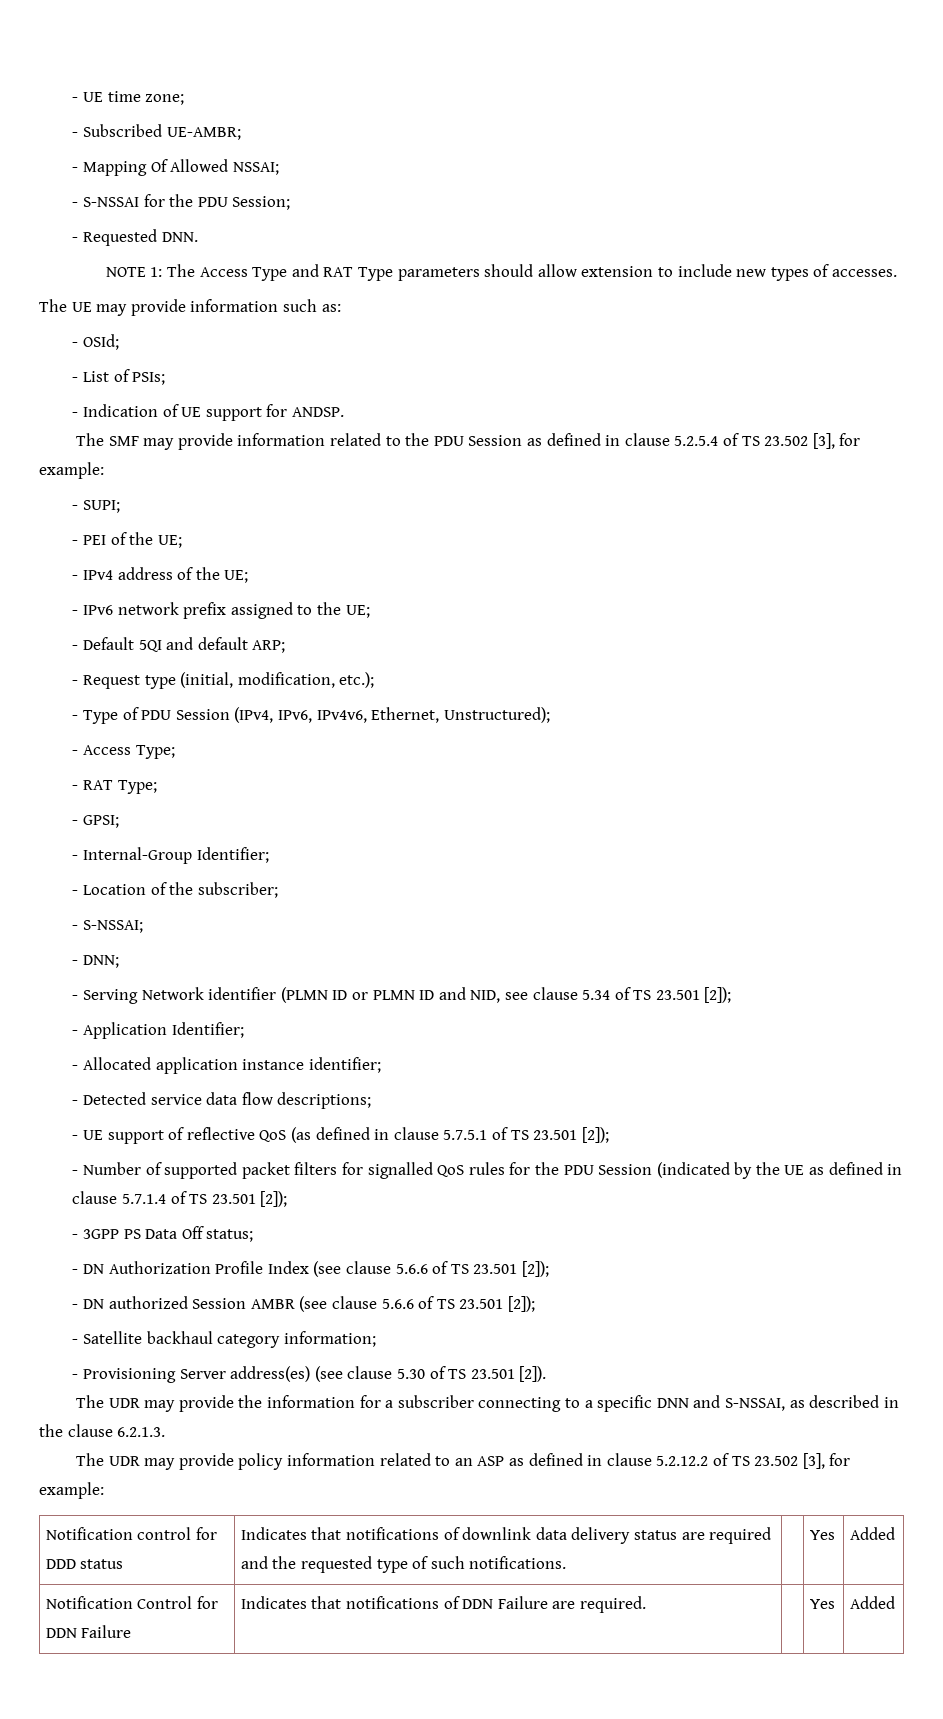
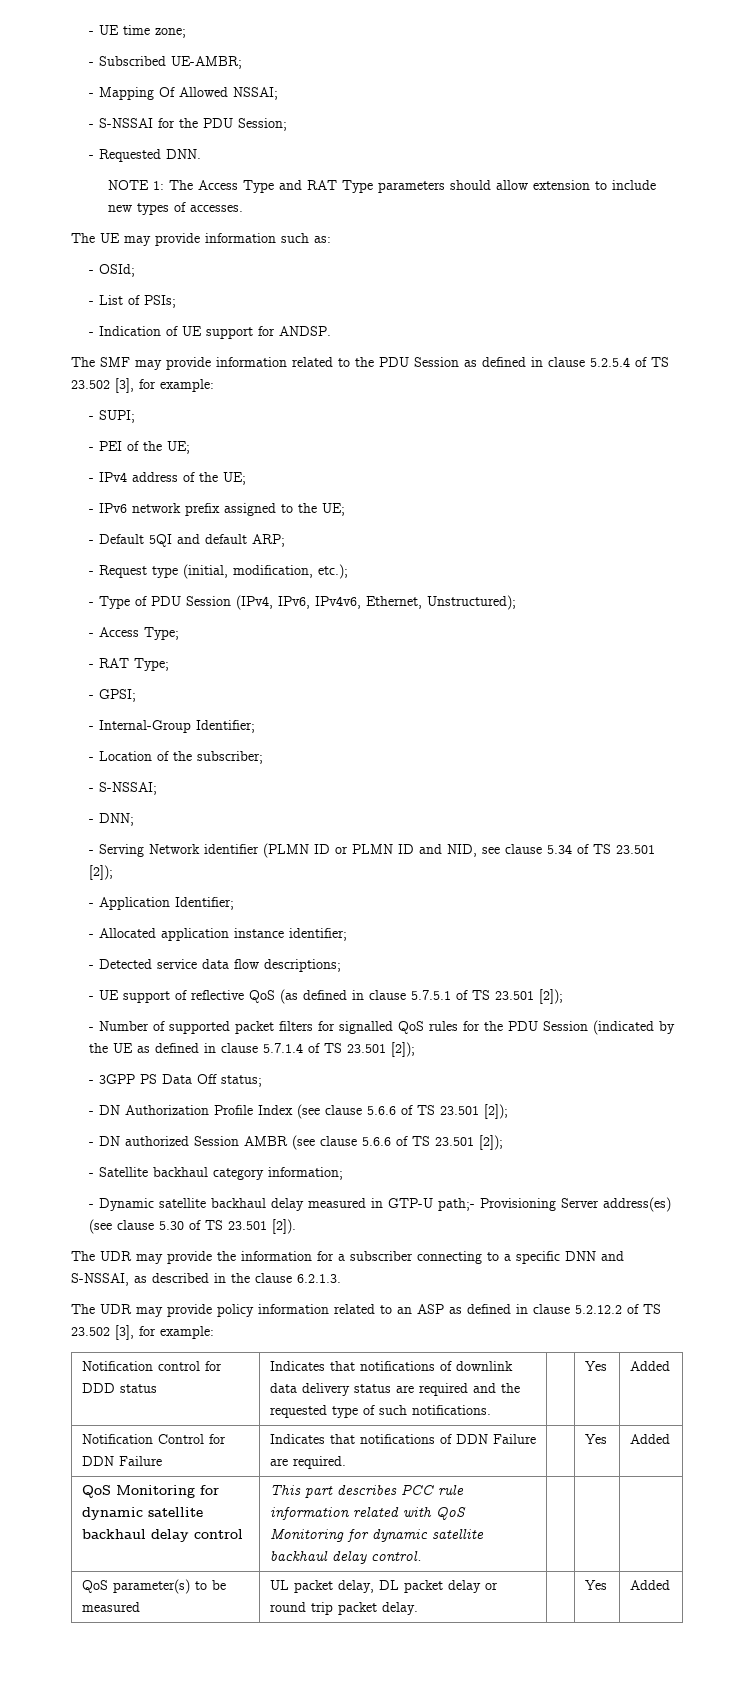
- - Provisioning Server address(es) (see clause 5.30 of TS 23.501 [2]).
+ - Dynamic satellite backhaul delay measured in GTP-U path;- Provisioning Server address(es) (see clause 5.30 of TS 23.501 [2]).
+ QoS Monitoring for dynamic satellite backhaul delay control | This part describes PCC rule information related with QoS Monitoring for dynamic satellite backhaul delay control. | | |
+ QoS parameter(s) to be measured | UL packet delay, DL packet delay or round trip packet delay. | | Yes | Added

